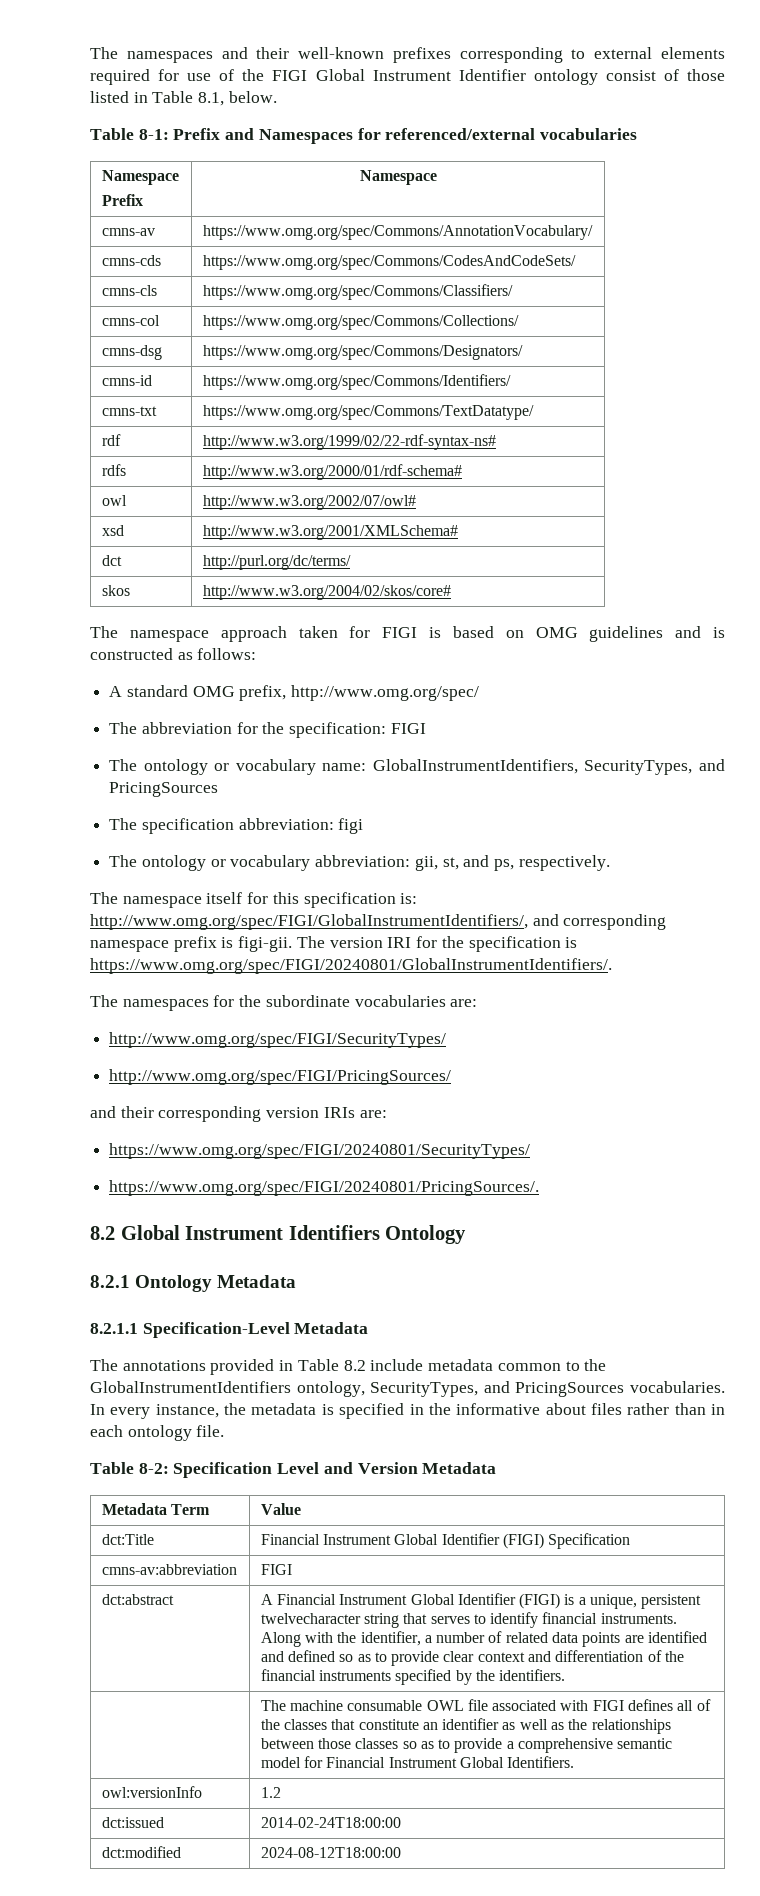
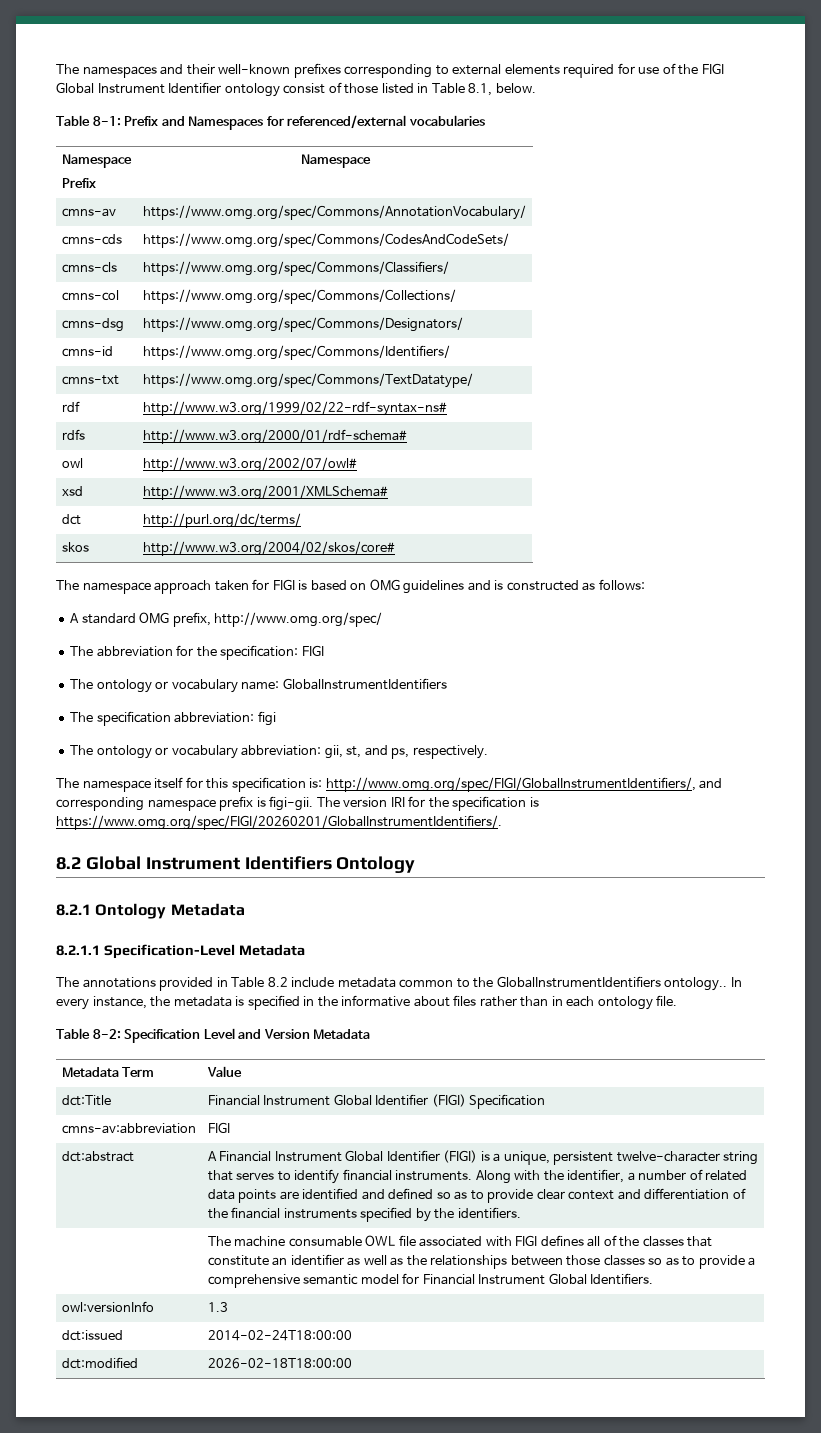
- The ontology or vocabulary name: GlobalInstrumentIdentifiers, SecurityTypes, and PricingSources
+ The ontology or vocabulary name: GlobalInstrumentIdentifiers
- The version IRI for the specification is https://www.omg.org/spec/FIGI/20240801/GlobalInstrumentIdentifiers/.
- The namespaces for the subordinate vocabularies are:
- http://www.omg.org/spec/FIGI/SecurityTypes/
- http://www.omg.org/spec/FIGI/PricingSources/
- and their corresponding version IRIs are:
- https://www.omg.org/spec/FIGI/20240801/SecurityTypes/
- https://www.omg.org/spec/FIGI/20240801/PricingSources/.
+ The version IRI for the specification is https://www.omg.org/spec/FIGI/20260201/GlobalInstrumentIdentifiers/.
- The annotations provided in Table 8.2 include metadata common to the GlobalInstrumentIdentifiers ontology, SecurityTypes, and PricingSources vocabularies.
+ The annotations provided in Table 8.2 include metadata common to the GlobalInstrumentIdentifiers ontology..
- A Financial Instrument Global Identifier (FIGI) is a unique, persistent twelvecharacter string that serves to identify financial instruments.
+ A Financial Instrument Global Identifier (FIGI) is a unique, persistent twelve-character string that serves to identify financial instruments.
- owl:versionInfo | 1.2
+ owl:versionInfo | 1.3
- dct:modified | 2024-08-12T18:00:00
+ dct:modified | 2026-02-18T18:00:00

